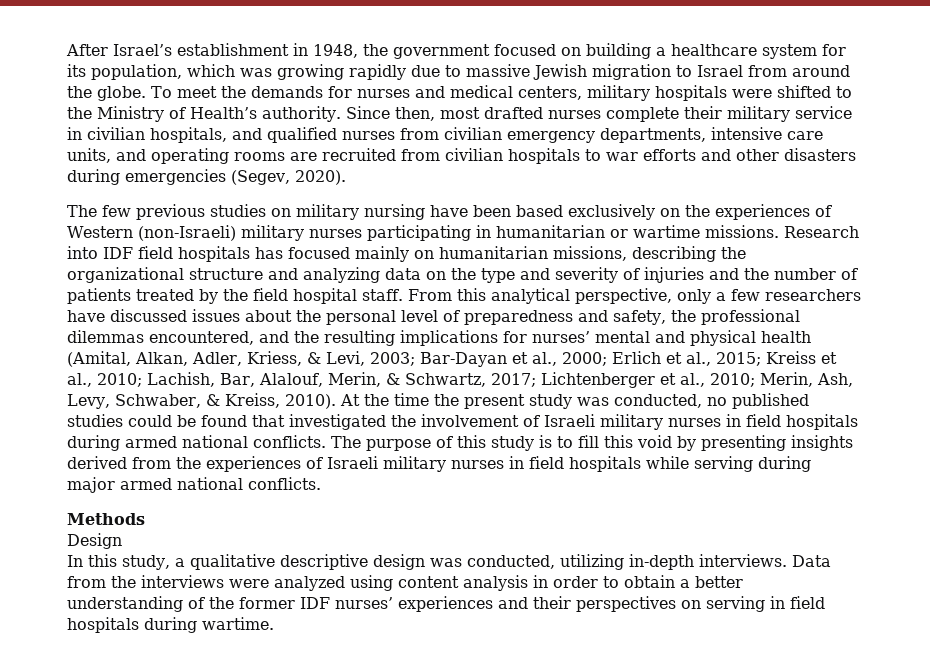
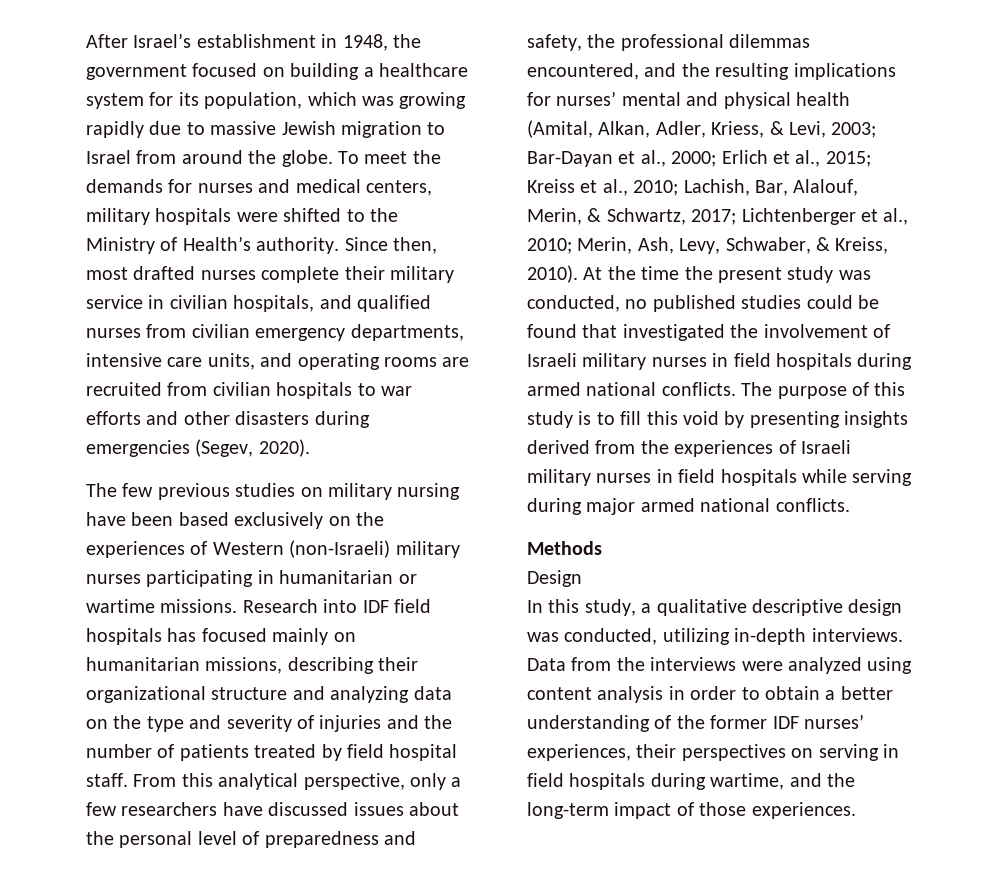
- Research into IDF field hospitals has focused mainly on humanitarian missions, describing the organizational structure and analyzing data on the type and severity of injuries and the number of patients treated by the field hospital staff.
+ Research into IDF field hospitals has focused mainly on humanitarian missions, describing their organizational structure and analyzing data on the type and severity of injuries and the number of patients treated by field hospital staff.
- Data from the interviews were analyzed using content analysis in order to obtain a better understanding of the former IDF nurses’ experiences and their perspectives on serving in field hospitals during wartime.
+ Data from the interviews were analyzed using content analysis in order to obtain a better understanding of the former IDF nurses’ experiences, their perspectives on serving in field hospitals during wartime, and the long-term impact of those experiences.

